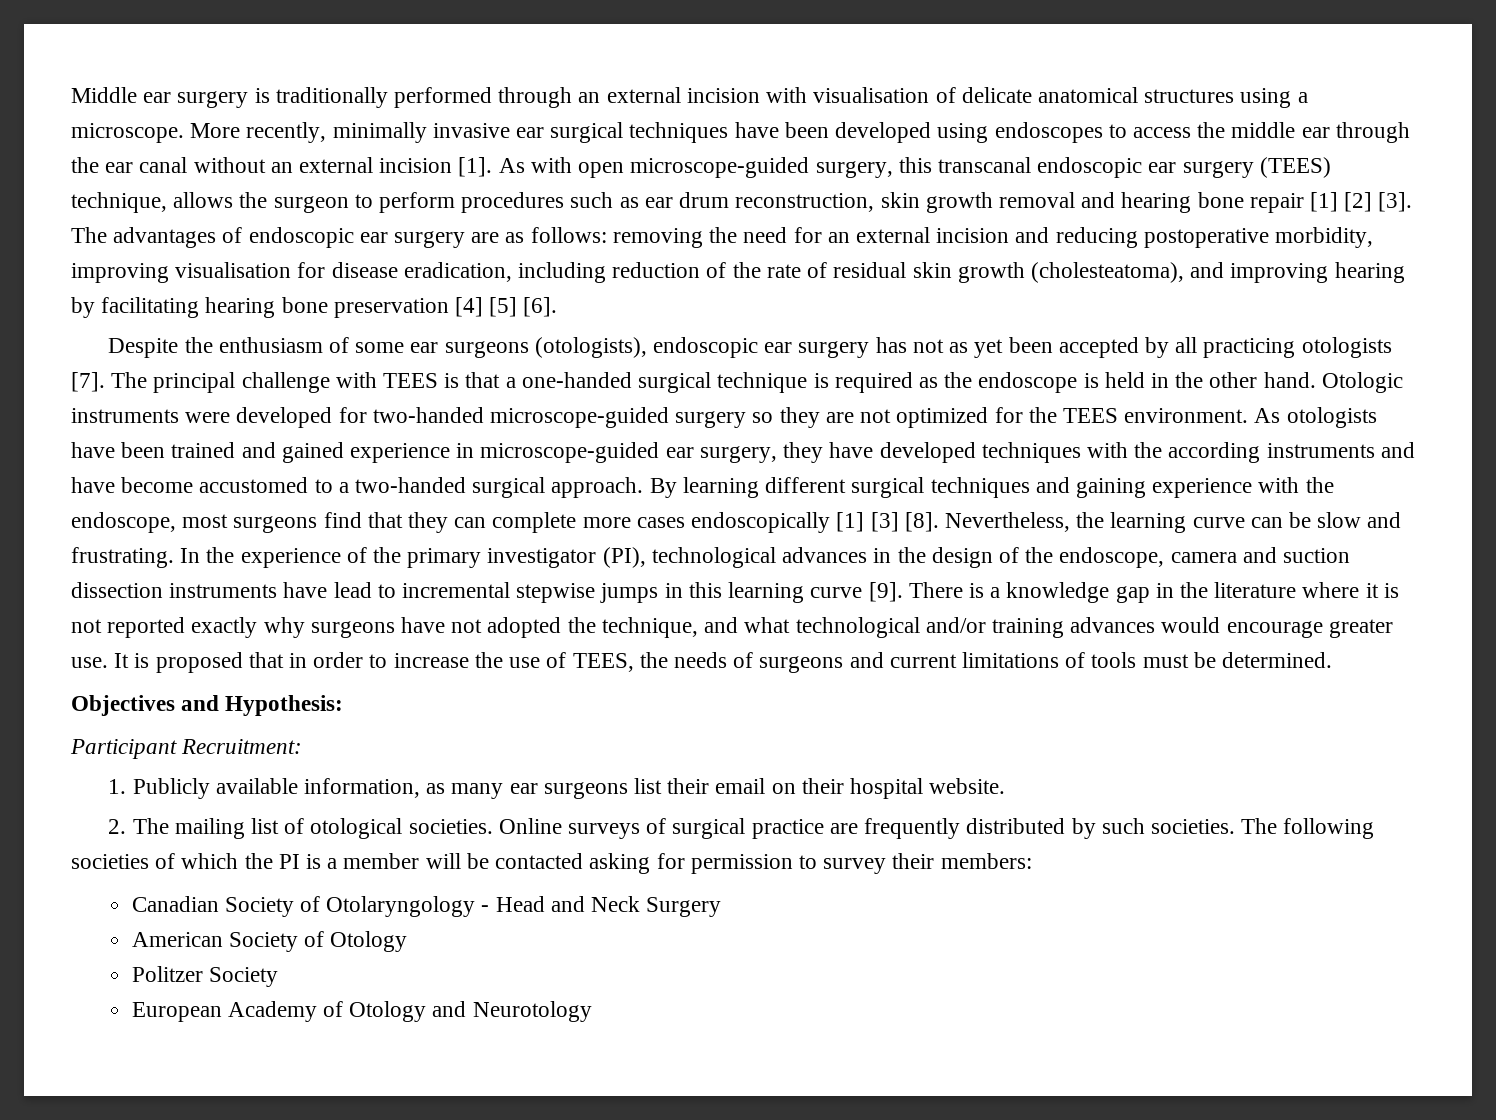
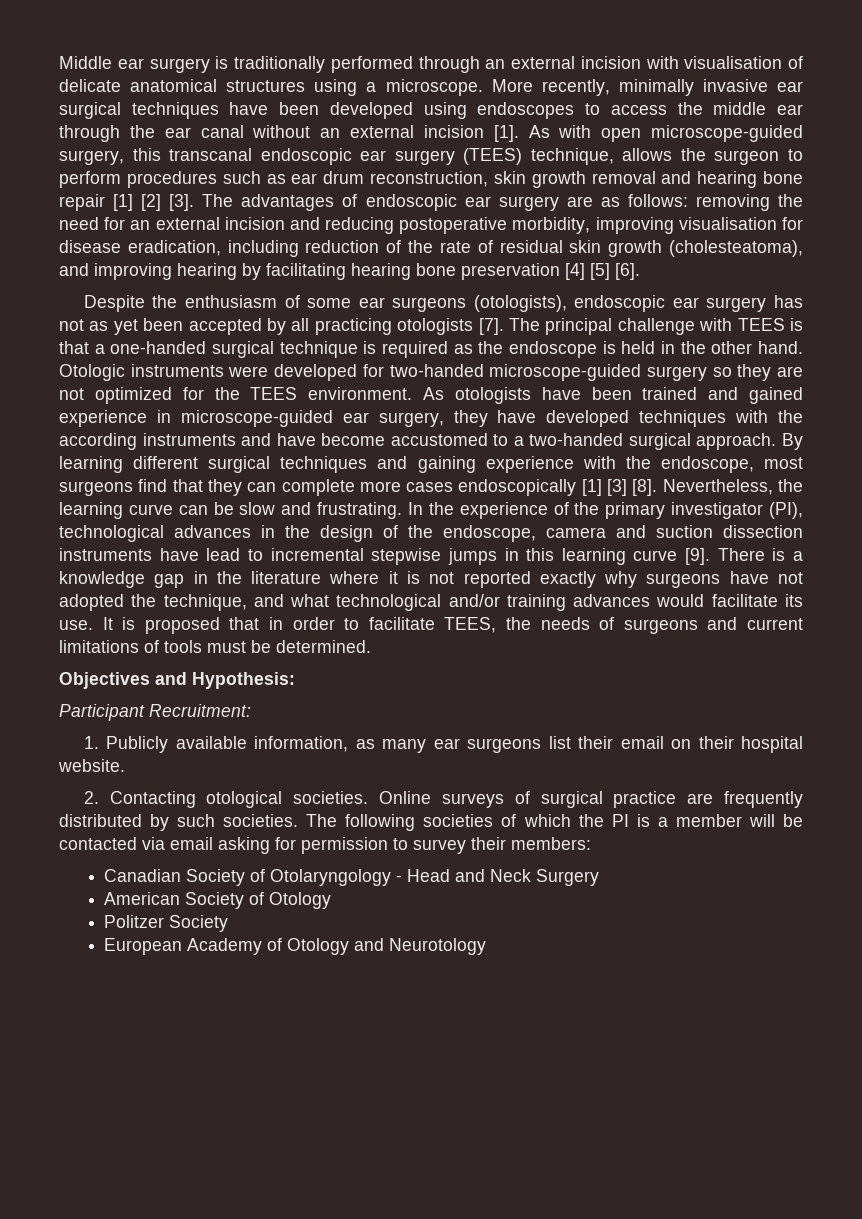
- There is a knowledge gap in the literature where it is not reported exactly why surgeons have not adopted the technique, and what technological and/or training advances would encourage greater use.
+ There is a knowledge gap in the literature where it is not reported exactly why surgeons have not adopted the technique, and what technological and/or training advances would facilitate its use.
- It is proposed that in order to increase the use of TEES, the needs of surgeons and current limitations of tools must be determined.
+ It is proposed that in order to facilitate TEES, the needs of surgeons and current limitations of tools must be determined.
- 2. The mailing list of otological societies.
+ 2. Contacting otological societies.
- The following societies of which the PI is a member will be contacted asking for permission to survey their members:
+ The following societies of which the PI is a member will be contacted via email asking for permission to survey their members:

